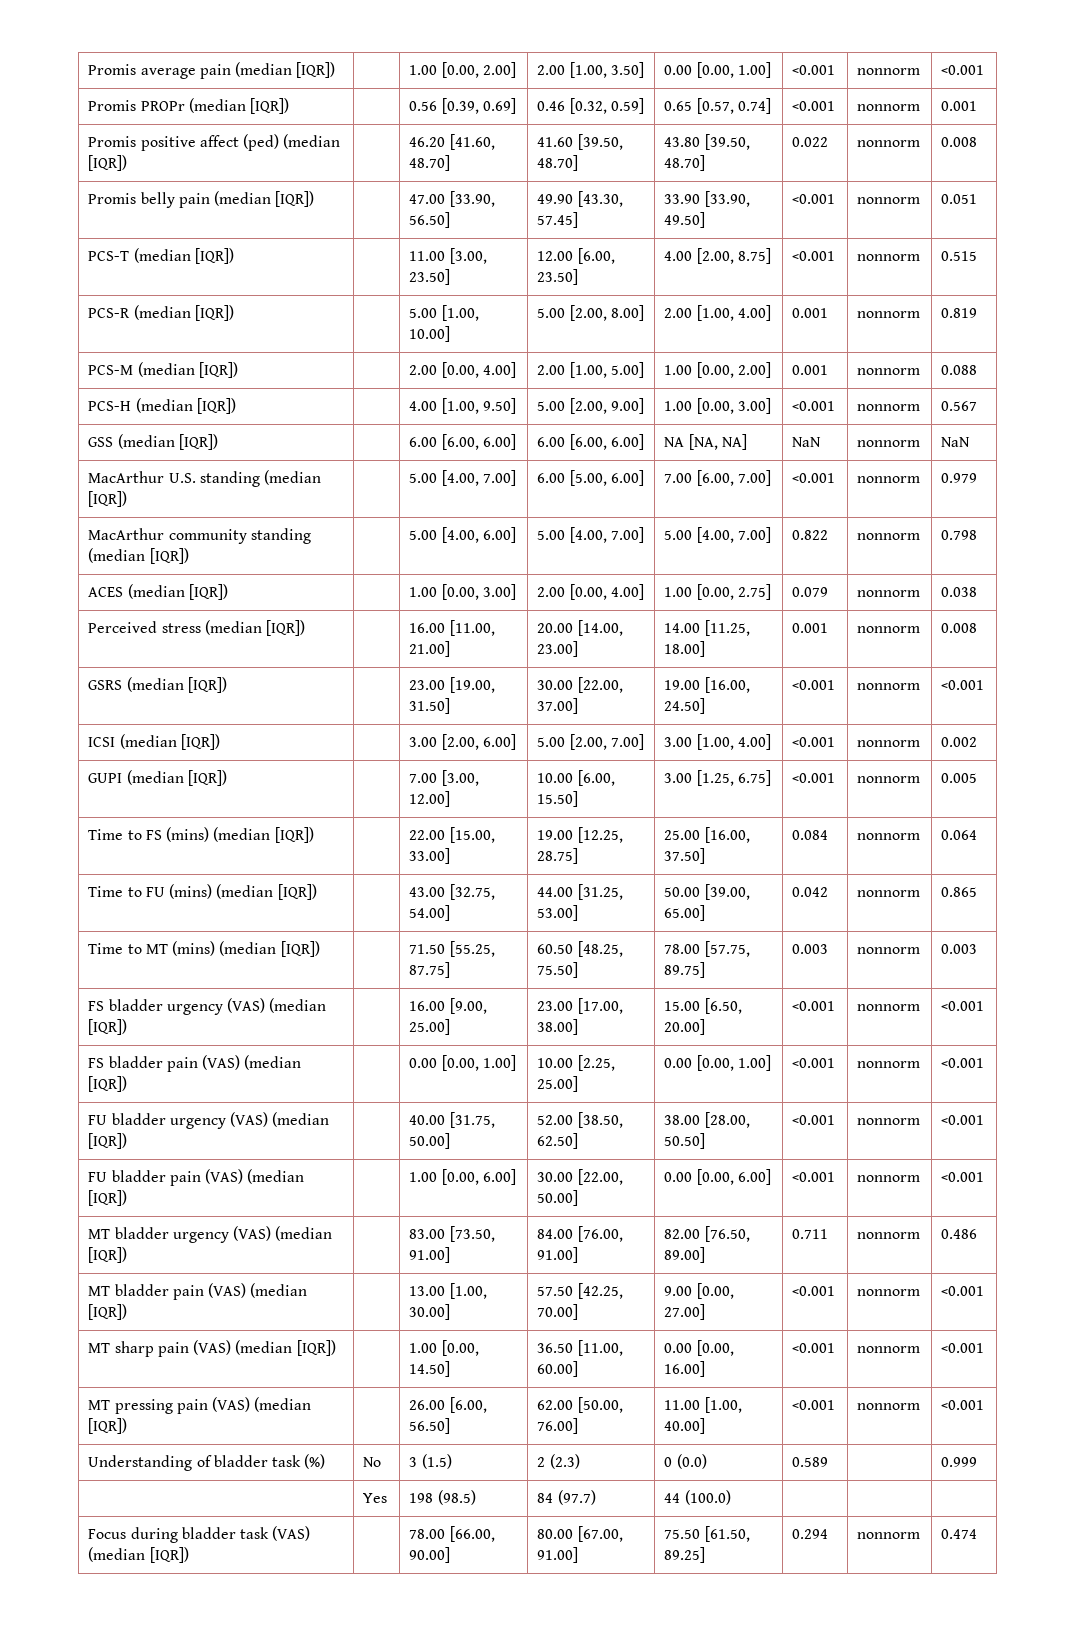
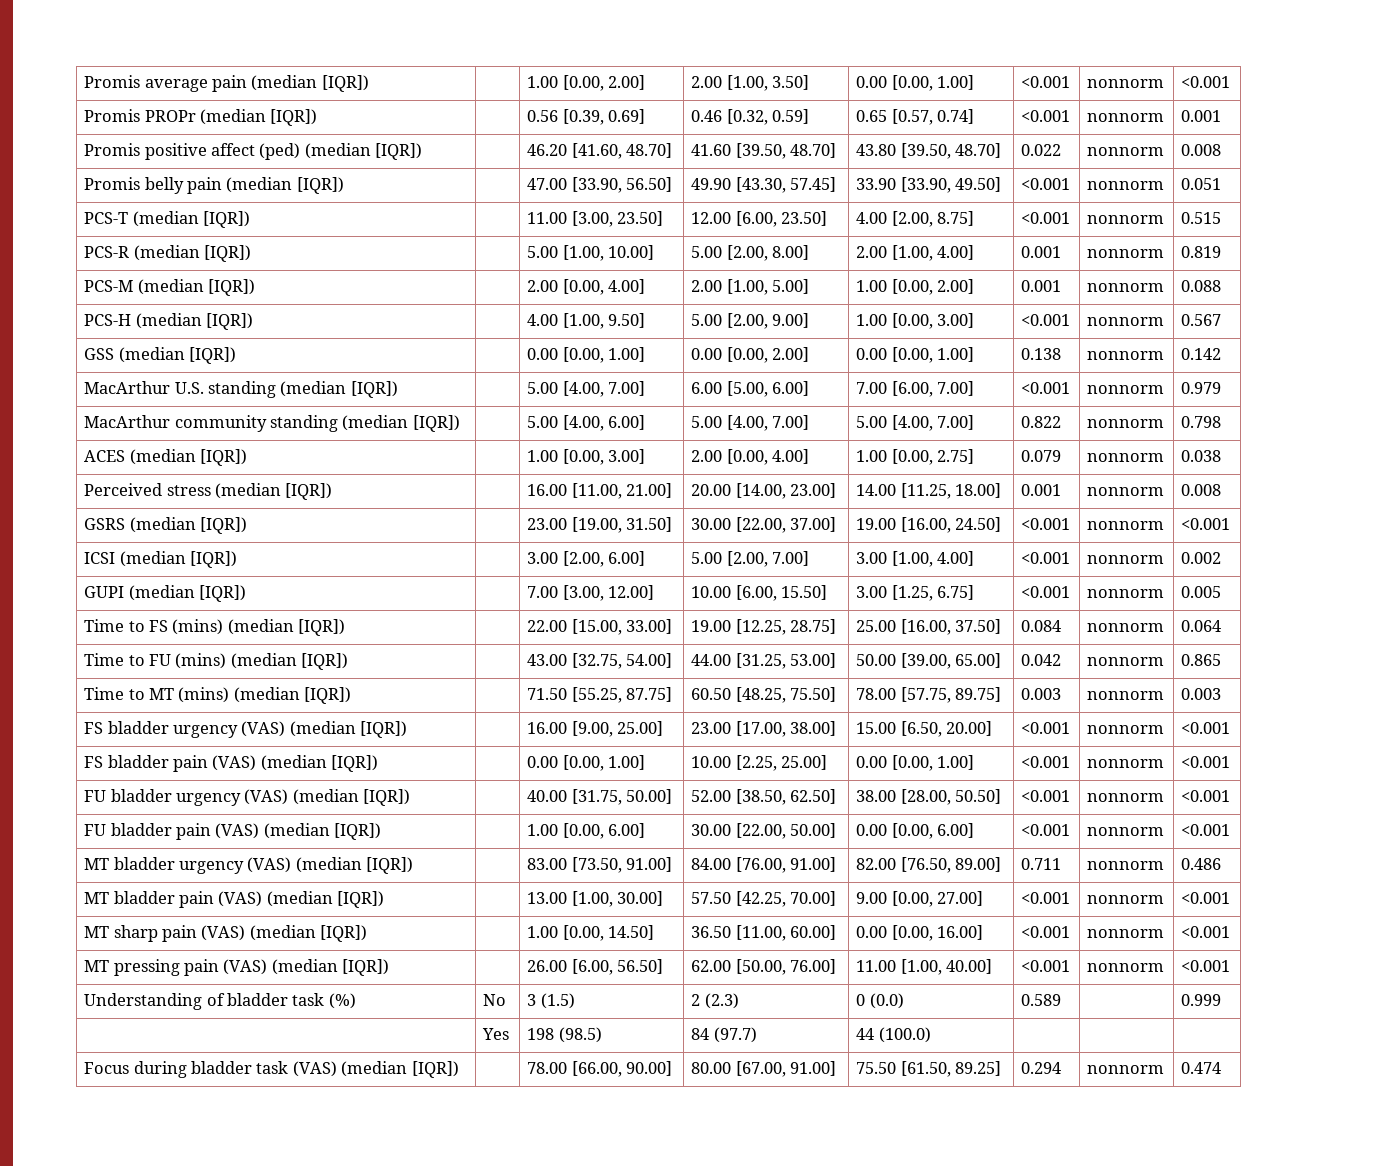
- GSS (median [IQR]) | | 6.00 [6.00, 6.00] | 6.00 [6.00, 6.00] | NA [NA, NA] | NaN | nonnorm | NaN
+ GSS (median [IQR]) | | 0.00 [0.00, 1.00] | 0.00 [0.00, 2.00] | 0.00 [0.00, 1.00] | 0.138 | nonnorm | 0.142

